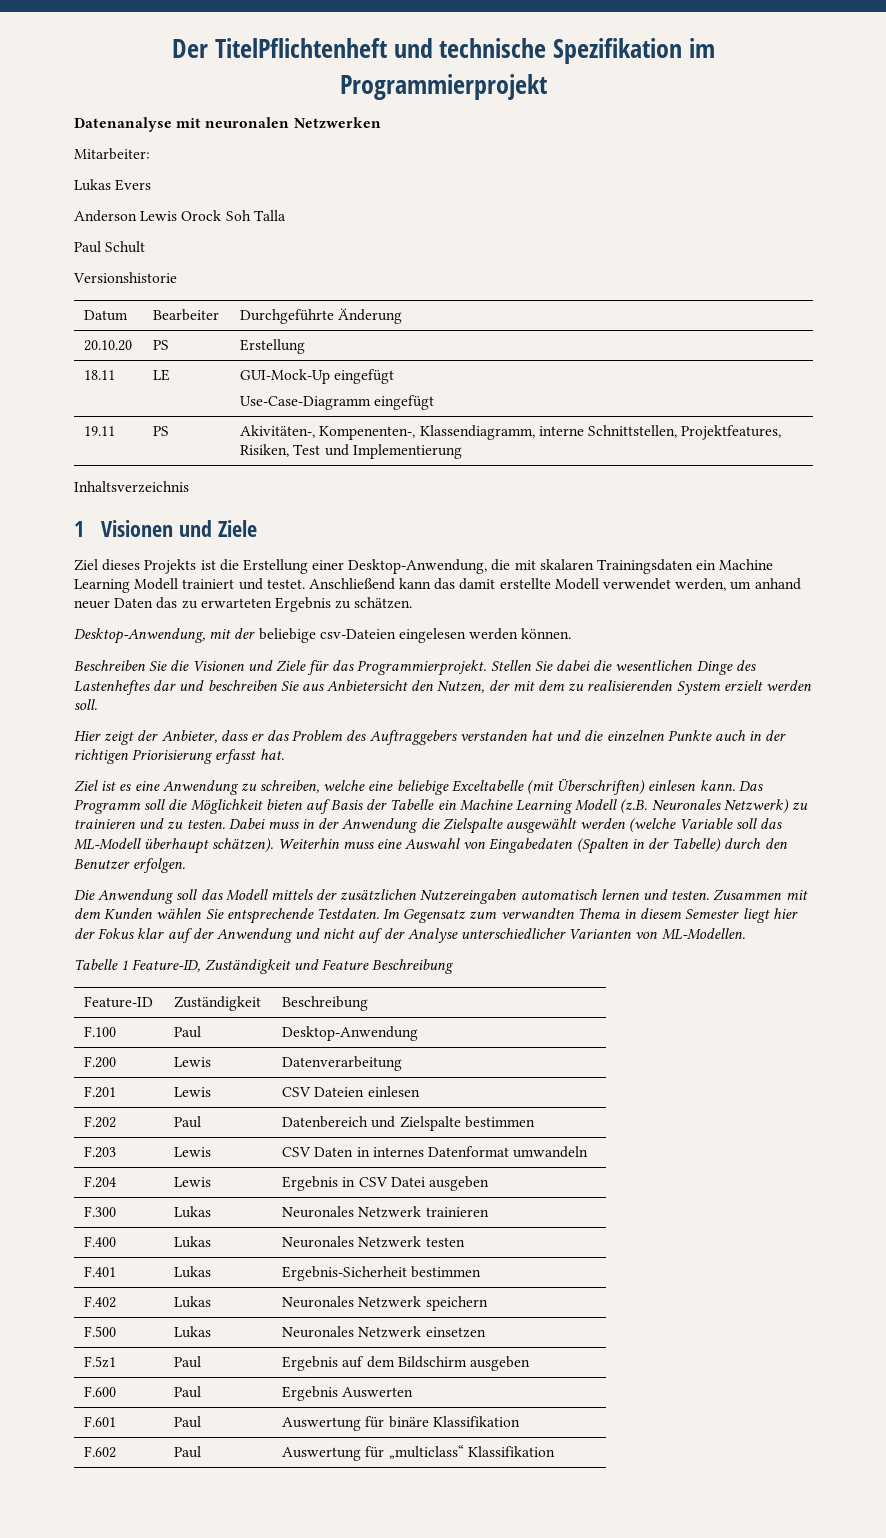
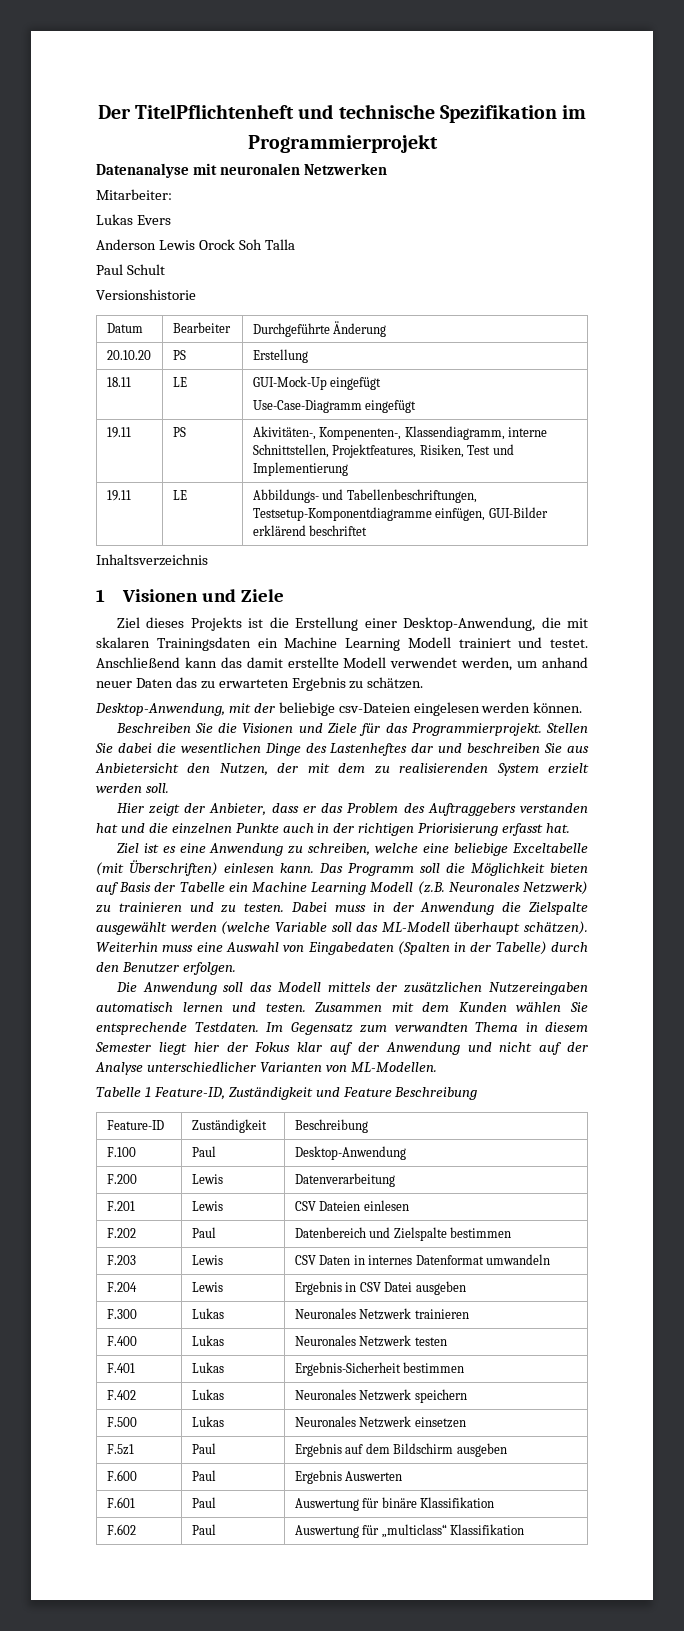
+ 19.11 | LE | Abbildungs- und Tabellenbeschriftungen, Testsetup-Komponentdiagramme einfügen, GUI-Bilder erklärend beschriftet

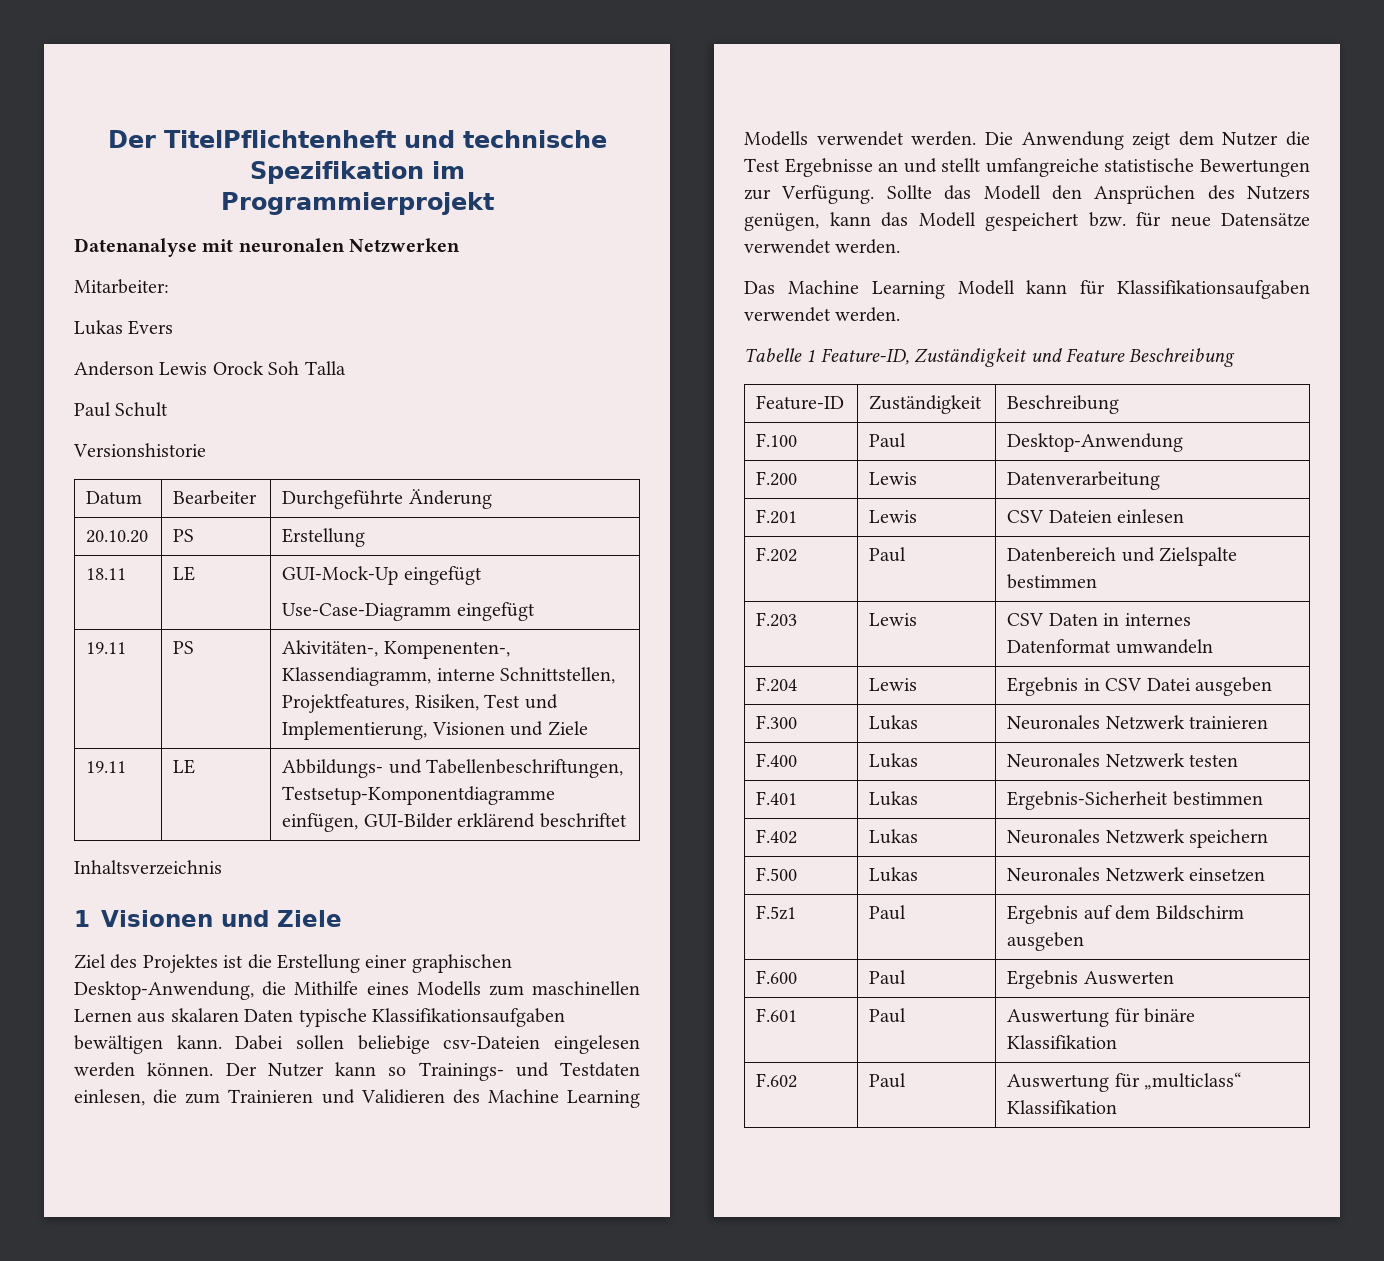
- 19.11 | PS | Akivitäten-, Kompenenten-, Klassendiagramm, interne Schnittstellen, Projektfeatures, Risiken, Test und Implementierung
+ 19.11 | PS | Akivitäten-, Kompenenten-, Klassendiagramm, interne Schnittstellen, Projektfeatures, Risiken, Test und Implementierung, Visionen und Ziele
- Ziel dieses Projekts ist die Erstellung einer Desktop-Anwendung, die mit skalaren Trainingsdaten ein Machine Learning Modell trainiert und testet. Anschließend kann das damit erstellte Modell verwendet werden, um anhand neuer Daten das zu erwarteten Ergebnis zu schätzen.
- Desktop-Anwendung, mit der beliebige csv-Dateien eingelesen werden können.
- Beschreiben Sie die Visionen und Ziele für das Programmierprojekt. Stellen Sie dabei die wesentlichen Dinge des Lastenheftes dar und beschreiben Sie aus Anbietersicht den Nutzen, der mit dem zu realisierenden System erzielt werden soll.
- Hier zeigt der Anbieter, dass er das Problem des Auftraggebers verstanden hat und die einzelnen Punkte auch in der richtigen Priorisierung erfasst hat.
- Ziel ist es eine Anwendung zu schreiben, welche eine beliebige Exceltabelle (mit Überschriften) einlesen kann. Das Programm soll die Möglichkeit bieten auf Basis der Tabelle ein Machine Learning Modell (z.B. Neuronales Netzwerk) zu trainieren und zu testen. Dabei muss in der Anwendung die Zielspalte ausgewählt werden (welche Variable soll das ML-Modell überhaupt schätzen). Weiterhin muss eine Auswahl von Eingabedaten (Spalten in der Tabelle) durch den Benutzer erfolgen.
- Die Anwendung soll das Modell mittels der zusätzlichen Nutzereingaben automatisch lernen und testen. Zusammen mit dem Kunden wählen Sie entsprechende Testdaten. Im Gegensatz zum verwandten Thema in diesem Semester liegt hier der Fokus klar auf der Anwendung und nicht auf der Analyse unterschiedlicher Varianten von ML-Modellen.
+ Ziel des Projektes ist die Erstellung einer graphischen Desktop-Anwendung, die Mithilfe eines Modells zum maschinellen Lernen aus skalaren Daten typische Klassifikationsaufgaben bewältigen kann. Dabei sollen beliebige csv-Dateien eingelesen werden können. Der Nutzer kann so Trainings- und Testdaten einlesen, die zum Trainieren und Validieren des Machine Learning Modells verwendet werden. Die Anwendung zeigt dem Nutzer die Test Ergebnisse an und stellt umfangreiche statistische Bewertungen zur Verfügung. Sollte das Modell den Ansprüchen des Nutzers genügen, kann das Modell gespeichert bzw. für neue Datensätze verwendet werden.
+ Das Machine Learning Modell kann für Klassifikationsaufgaben verwendet werden.

